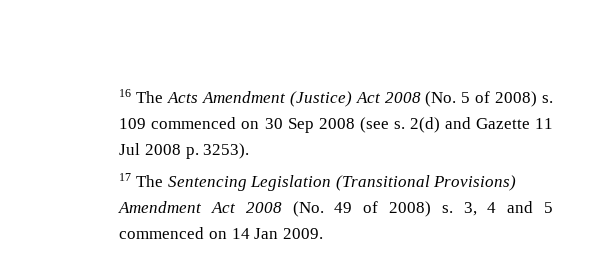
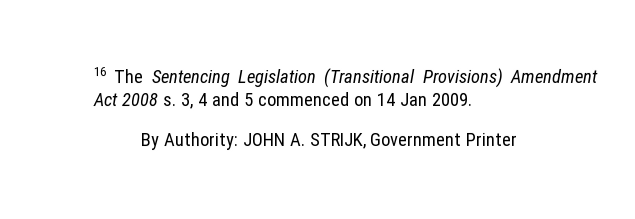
- 16 The Acts Amendment (Justice) Act 2008 (No. 5 of 2008) s. 109 commenced on 30 Sep 2008 (see s. 2(d) and Gazette 11 Jul 2008 p. 3253).
- 17 The Sentencing Legislation (Transitional Provisions) Amendment Act 2008 (No. 49 of 2008) s.
+ 16 The Sentencing Legislation (Transitional Provisions) Amendment Act 2008 s.
+ By Authority: JOHN A. STRIJK, Government Printer

